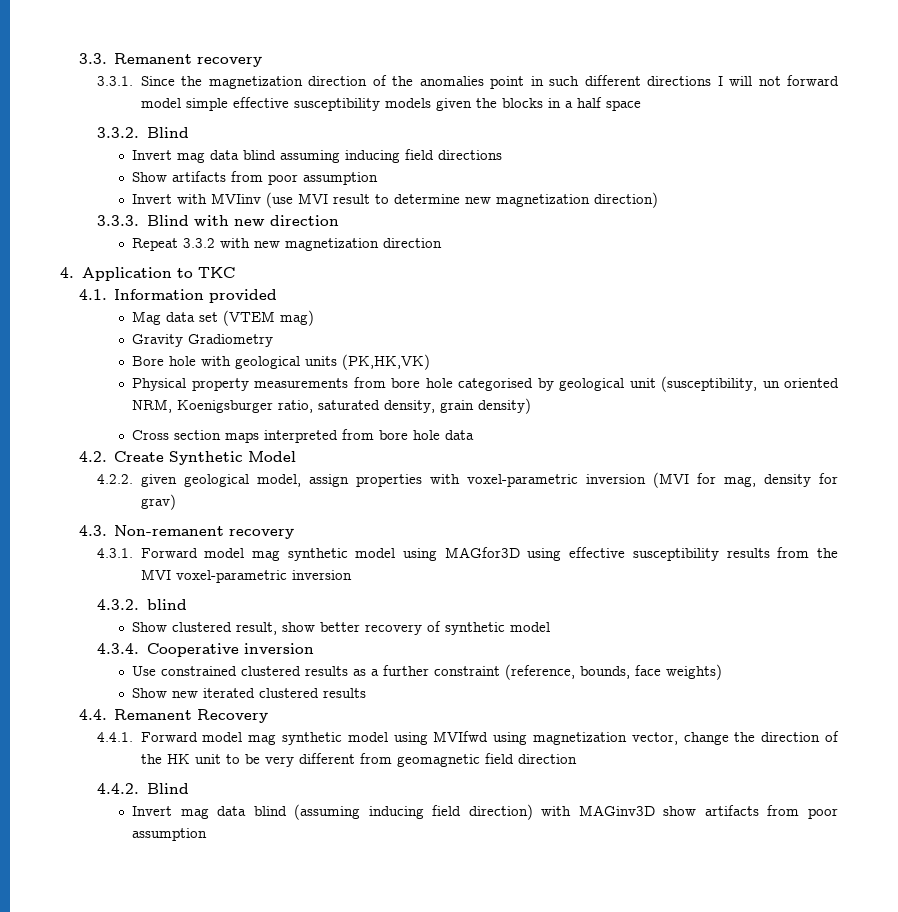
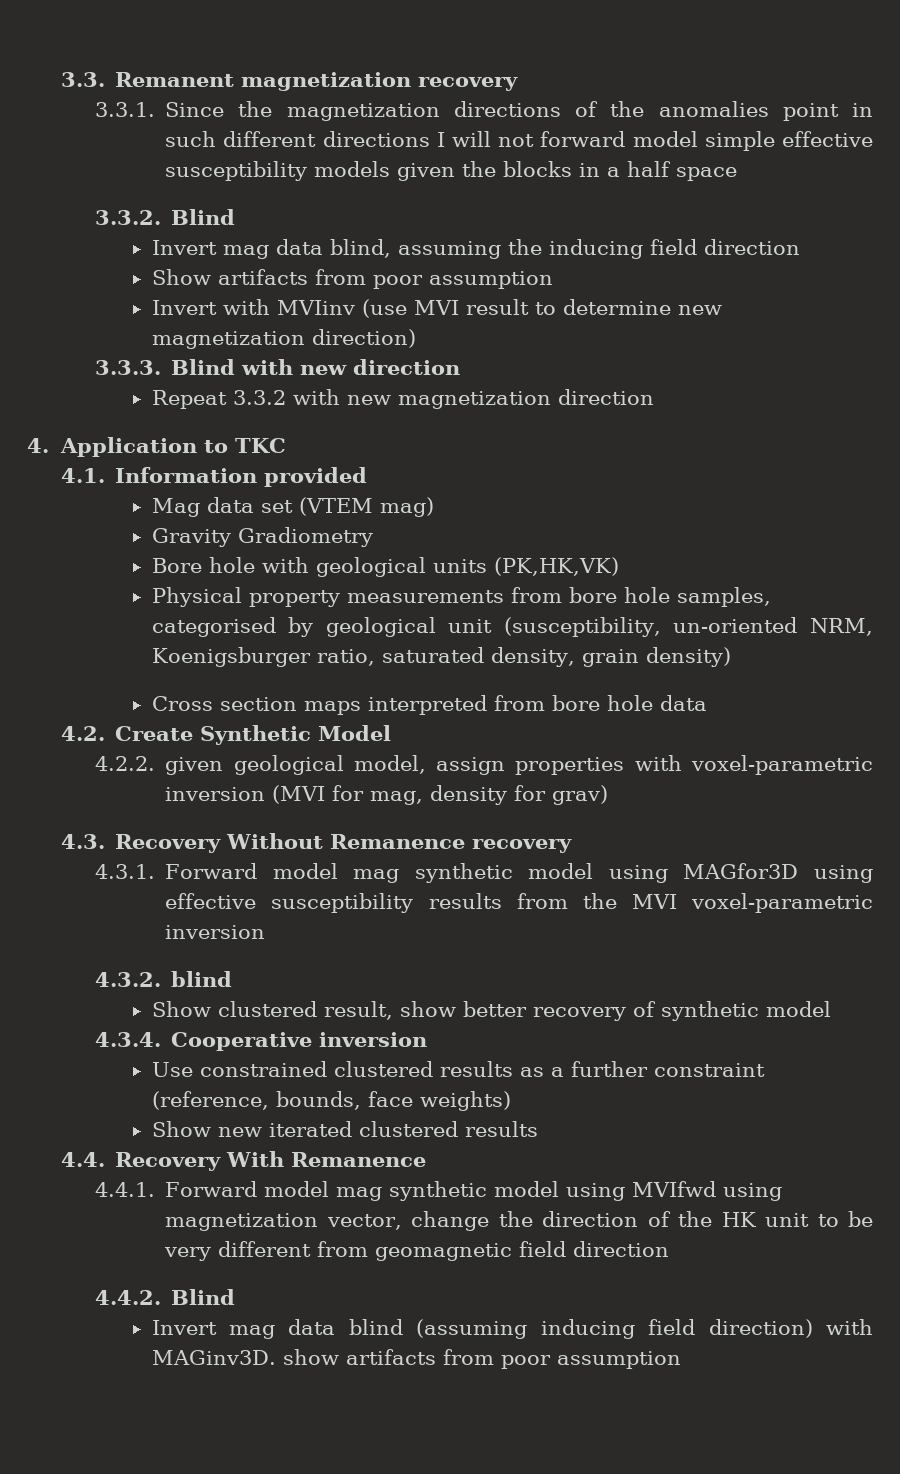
- 3.3. Remanent recovery
+ 3.3. Remanent magnetization recovery
- 3.3.1. Since the magnetization direction of the anomalies point in such different directions I will not forward model simple effective susceptibility models given the blocks in a half space
+ 3.3.1. Since the magnetization directions of the anomalies point in such different directions I will not forward model simple effective susceptibility models given the blocks in a half space
- Invert mag data blind assuming inducing field directions
+ Invert mag data blind, assuming the inducing field direction
- Physical property measurements from bore hole categorised by geological unit (susceptibility, un oriented NRM, Koenigsburger ratio, saturated density, grain density)
+ Physical property measurements from bore hole samples, categorised by geological unit (susceptibility, un-oriented NRM, Koenigsburger ratio, saturated density, grain density)
- 4.3. Non-remanent recovery
+ 4.3. Recovery Without Remanence recovery
- 4.4. Remanent Recovery
+ 4.4. Recovery With Remanence
- Invert mag data blind (assuming inducing field direction) with MAGinv3D show artifacts from poor assumption
+ Invert mag data blind (assuming inducing field direction) with MAGinv3D. show artifacts from poor assumption

